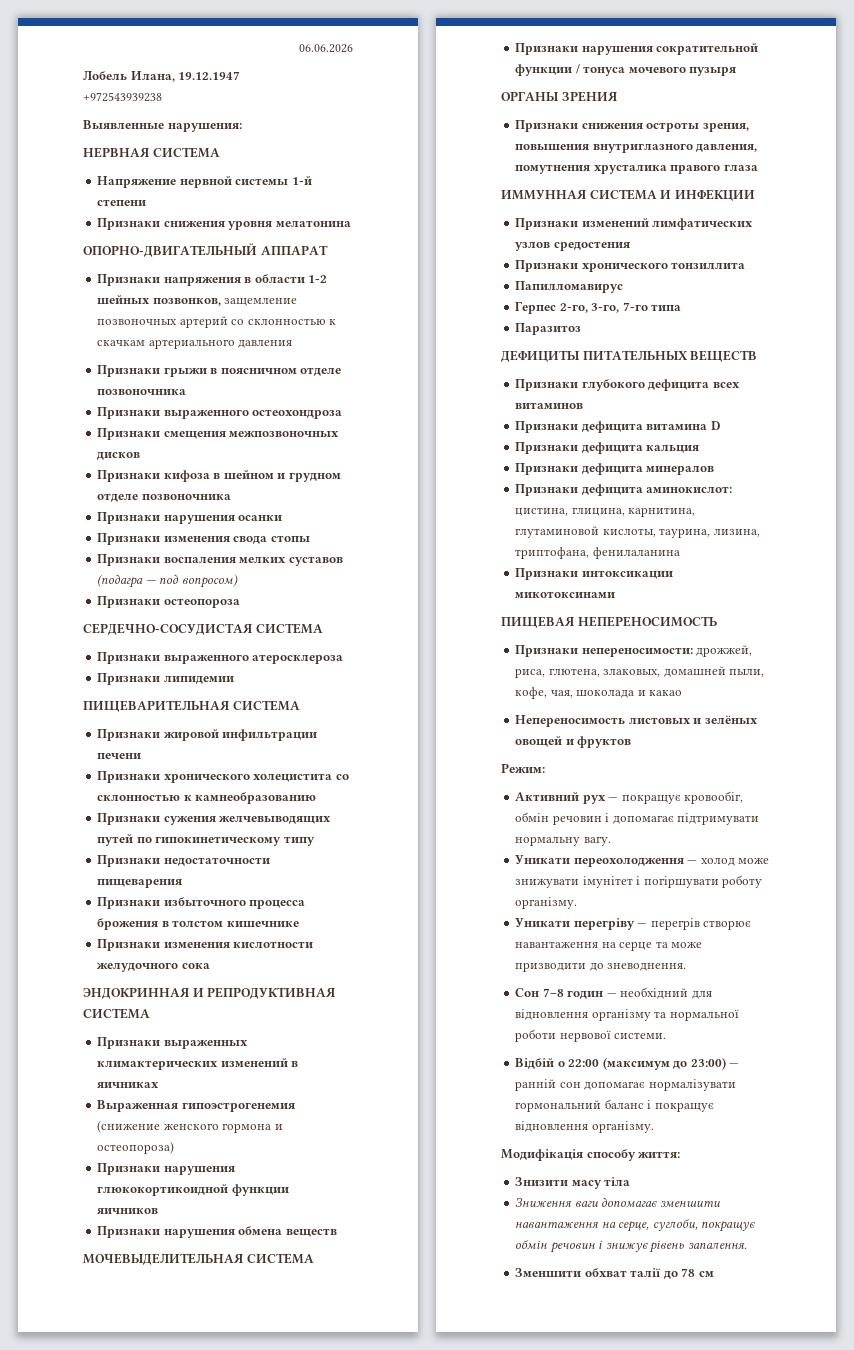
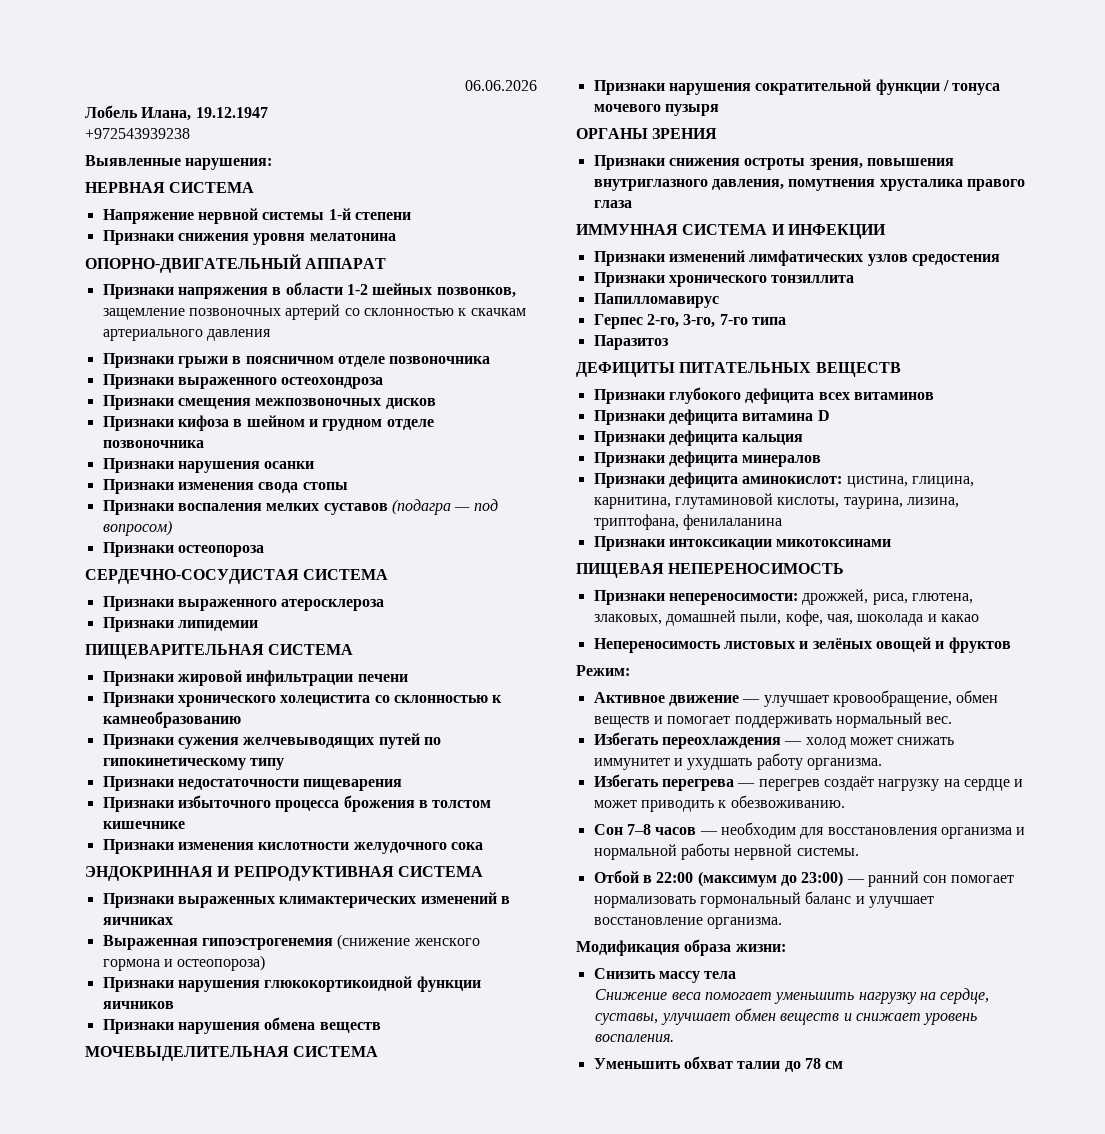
- Активний рух — покращує кровообіг, обмін речовин і допомагає підтримувати нормальну вагу.
- Уникати переохолодження — холод може знижувати імунітет і погіршувати роботу організму.
- Уникати перегріву — перегрів створює навантаження на серце та може призводити до зневоднення.
- Сон 7–8 годин — необхідний для відновлення організму та нормальної роботи нервової системи.
- Відбій о 22:00 (максимум до 23:00) — ранній сон допомагає нормалізувати гормональний баланс і покращує відновлення організму.
- Модифікація способу життя:
- Знизити масу тіла
- Зниження ваги допомагає зменшити навантаження на серце, суглоби, покращує обмін речовин і знижує рівень запалення.
- Зменшити обхват талії до 78 см
+ Активное движение — улучшает кровообращение, обмен веществ и помогает поддерживать нормальный вес.
+ Избегать переохлаждения — холод может снижать иммунитет и ухудшать работу организма.
+ Избегать перегрева — перегрев создаёт нагрузку на сердце и может приводить к обезвоживанию.
+ Сон 7–8 часов — необходим для восстановления организма и нормальной работы нервной системы.
+ Отбой в 22:00 (максимум до 23:00) — ранний сон помогает нормализовать гормональный баланс и улучшает восстановление организма.
+ Модификация образа жизни:
+ Снизить массу тела
+ Снижение веса помогает уменьшить нагрузку на сердце, суставы, улучшает обмен веществ и снижает уровень воспаления.
+ Уменьшить обхват талии до 78 см

